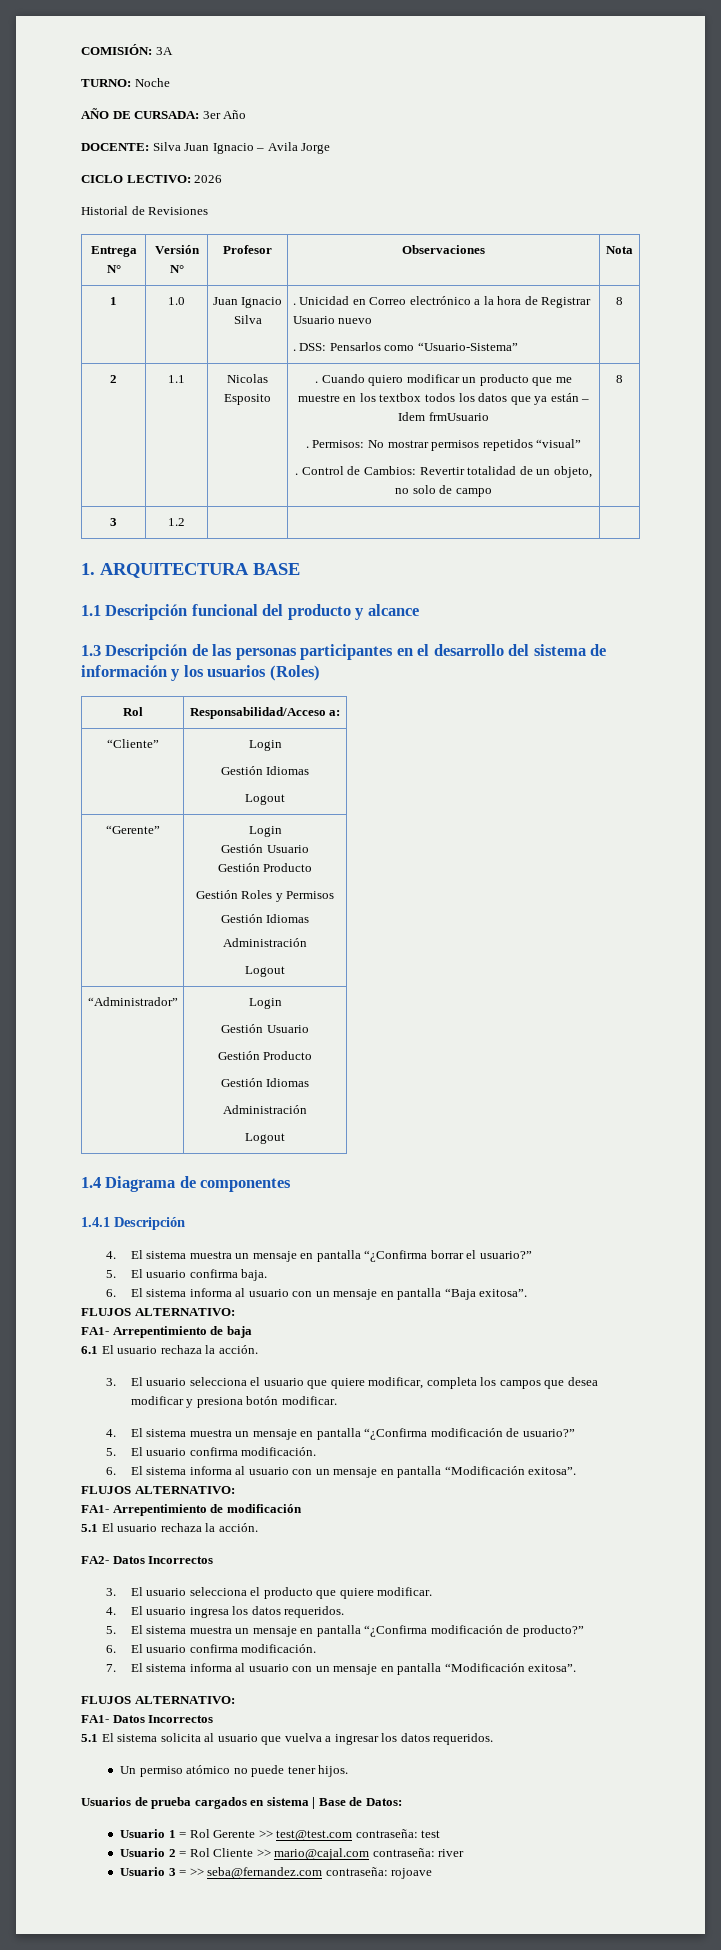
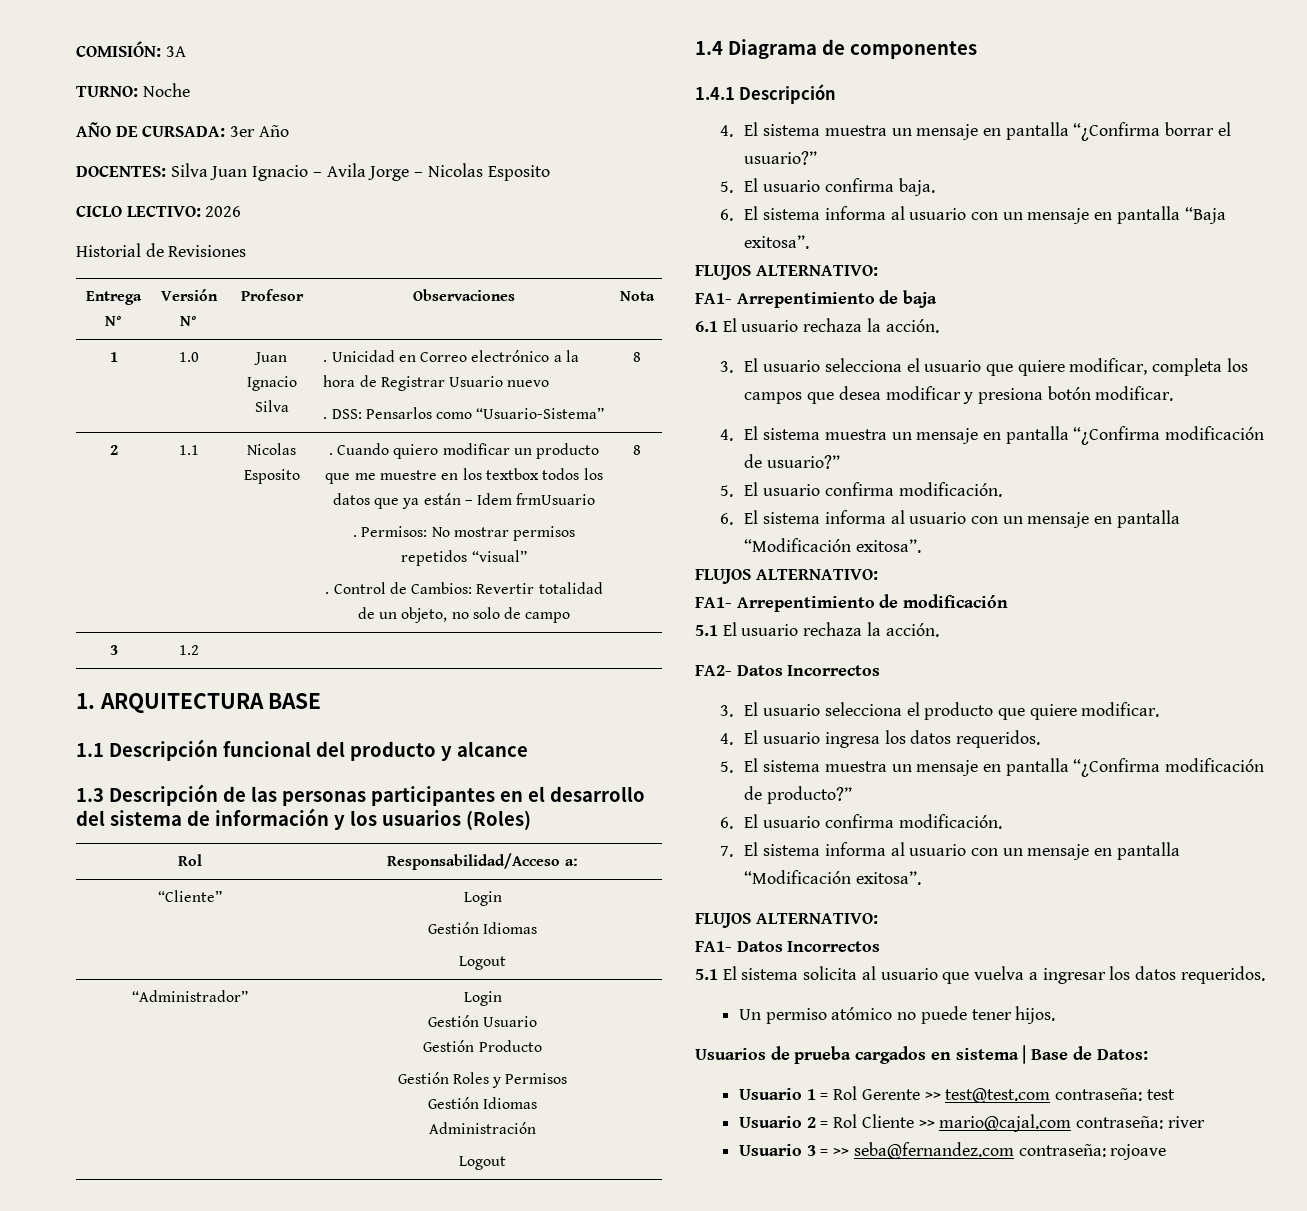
- DOCENTE: Silva Juan Ignacio – Avila Jorge
+ DOCENTES: Silva Juan Ignacio – Avila Jorge – Nicolas Esposito
- “Gerente” | Login
+ “Administrador” | Login
- “Administrador” | Login
- Gestión Usuario
- Gestión Producto
- Gestión Idiomas
- Administración
- Logout

